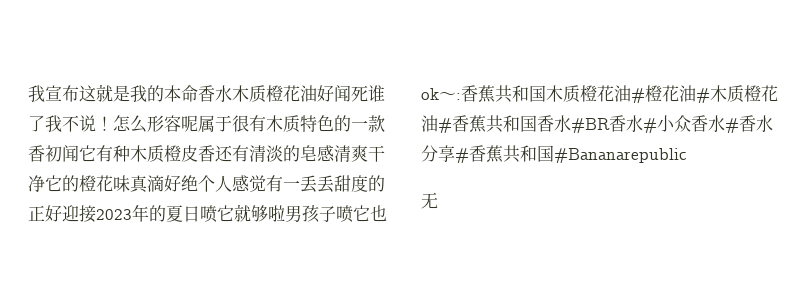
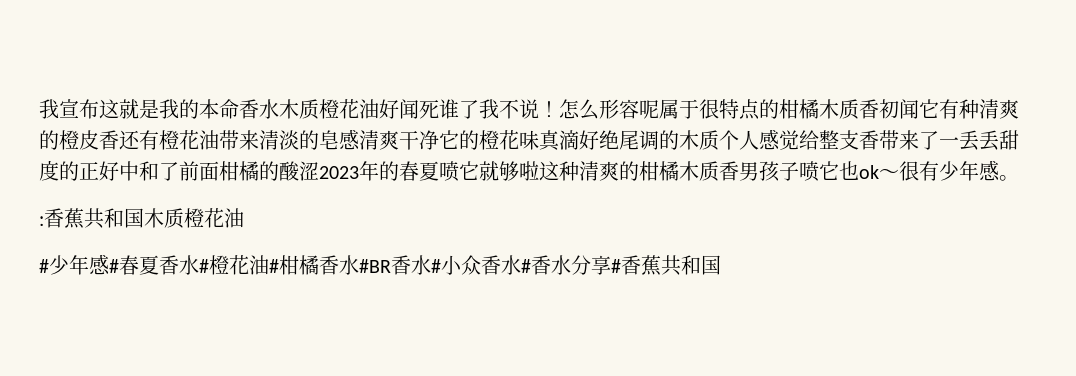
- 怎么形容呢属于很有木质特色的一款香初闻它有种木质橙皮香还有清淡的皂感清爽干净它的橙花味真滴好绝个人感觉有一丢丢甜度的正好迎接2023年的夏日喷它就够啦男孩子喷它也ok～:香蕉共和国木质橙花油#橙花油#木质橙花油#香蕉共和国香水#BR香水#小众香水#香水分享#香蕉共和国#Bananarepublic
- 无
+ 怎么形容呢属于很特点的柑橘木质香初闻它有种清爽的橙皮香还有橙花油带来清淡的皂感清爽干净它的橙花味真滴好绝尾调的木质个人感觉给整支香带来了一丢丢甜度的正好中和了前面柑橘的酸涩2023年的春夏喷它就够啦这种清爽的柑橘木质香男孩子喷它也ok～很有少年感。
+ :香蕉共和国木质橙花油
+ #少年感#春夏香水#橙花油#柑橘香水#BR香水#小众香水#香水分享#香蕉共和国

